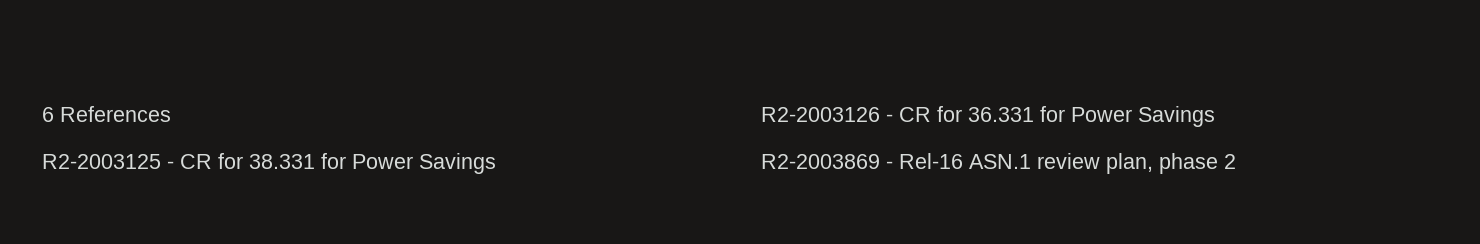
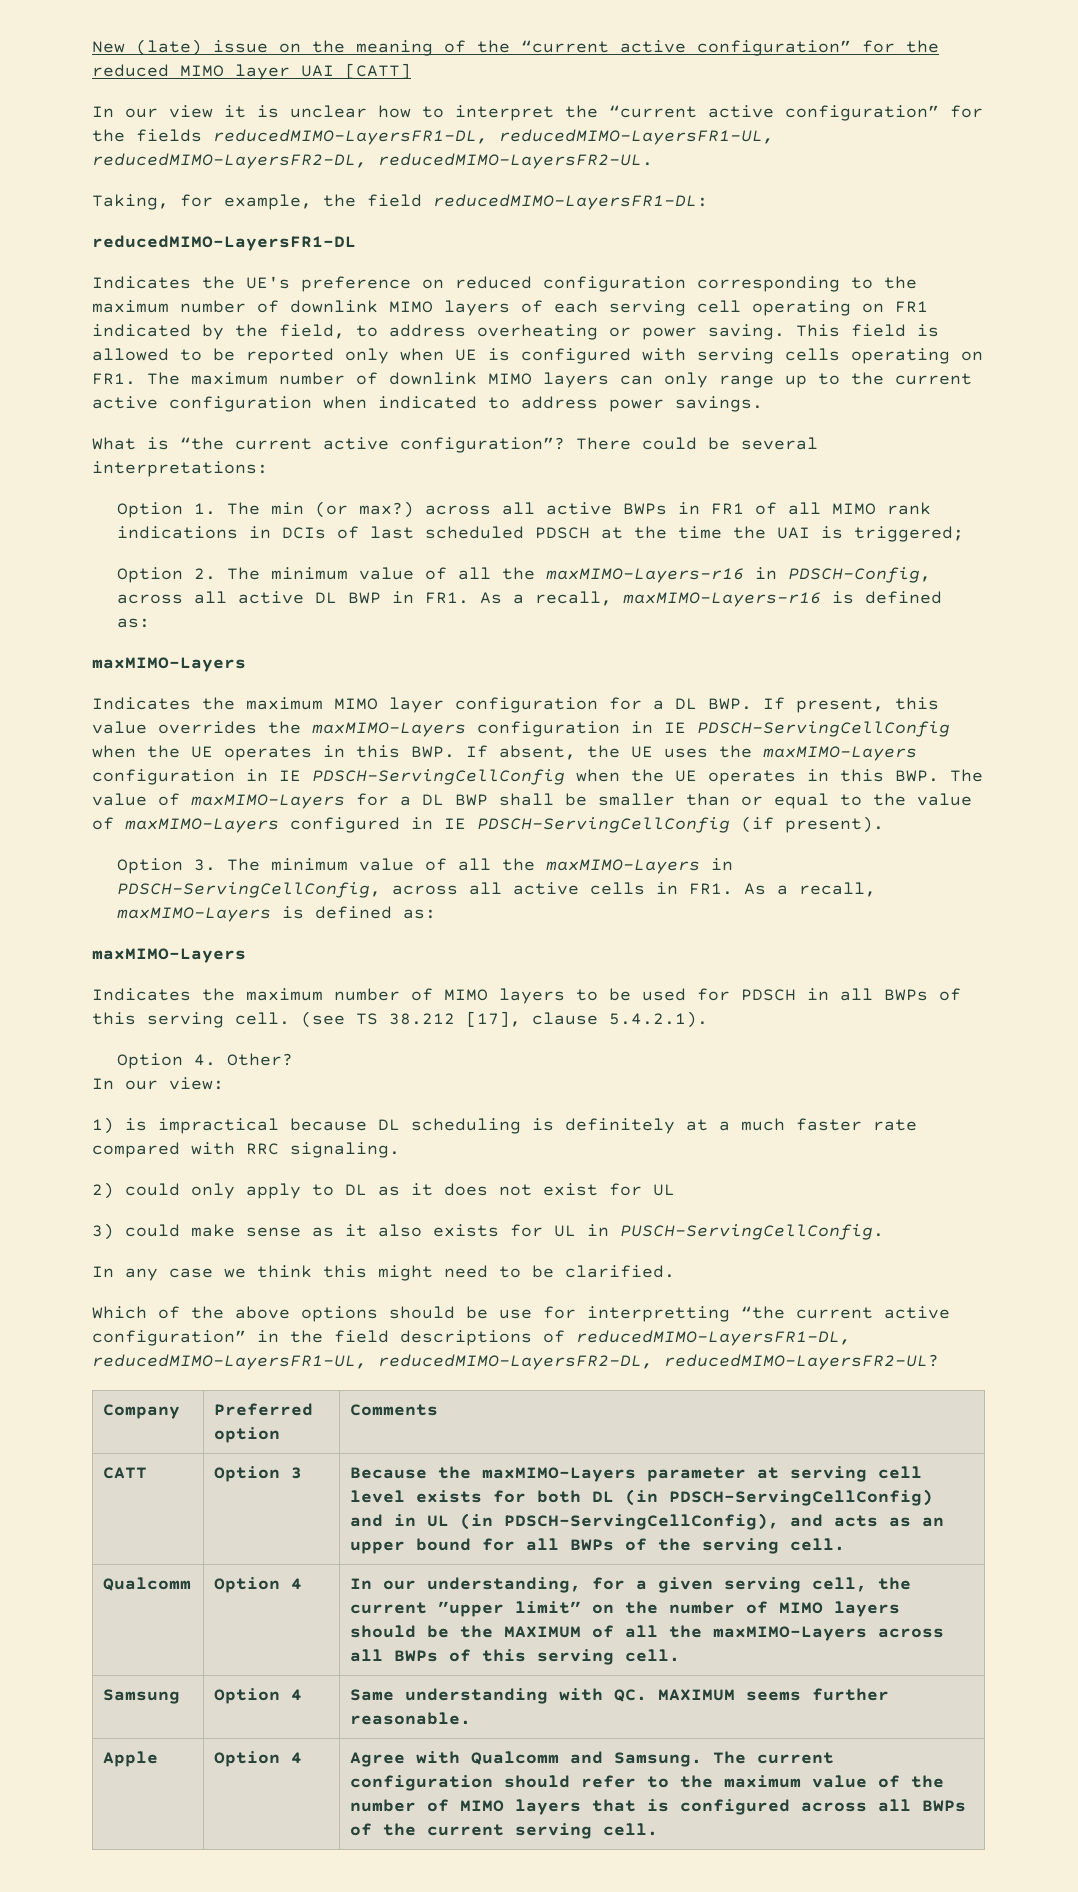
- 6 References
- R2-2003125 - CR for 38.331 for Power Savings
- R2-2003126 - CR for 36.331 for Power Savings
- R2-2003869 - Rel-16 ASN.1 review plan, phase 2
+ New (late) issue on the meaning of the “current active configuration” for the reduced MIMO layer UAI [CATT]
+ In our view it is unclear how to interpret the “current active configuration” for the fields reducedMIMO-LayersFR1-DL, reducedMIMO-LayersFR1-UL, reducedMIMO-LayersFR2-DL, reducedMIMO-LayersFR2-UL.
+ Taking, for example, the field reducedMIMO-LayersFR1-DL:
+ reducedMIMO-LayersFR1-DL
+ Indicates the UE's preference on reduced configuration corresponding to the maximum number of downlink MIMO layers of each serving cell operating on FR1 indicated by the field, to address overheating or power saving. This field is allowed to be reported only when UE is configured with serving cells operating on FR1. The maximum number of downlink MIMO layers can only range up to the current active configuration when indicated to address power savings.
+ What is “the current active configuration”? There could be several interpretations:
+ Option 1. The min (or max?) across all active BWPs in FR1 of all MIMO rank indications in DCIs of last scheduled PDSCH at the time the UAI is triggered;
+ Option 2. The minimum value of all the maxMIMO-Layers-r16 in PDSCH-Config, across all active DL BWP in FR1. As a recall, maxMIMO-Layers-r16 is defined as:
+ maxMIMO-Layers
+ Indicates the maximum MIMO layer configuration for a DL BWP. If present, this value overrides the maxMIMO-Layers configuration in IE PDSCH-ServingCellConfig when the UE operates in this BWP. If absent, the UE uses the maxMIMO-Layers configuration in IE PDSCH-ServingCellConfig when the UE operates in this BWP. The value of maxMIMO-Layers for a DL BWP shall be smaller than or equal to the value of maxMIMO-Layers configured in IE PDSCH-ServingCellConfig (if present).
+ Option 3. The minimum value of all the maxMIMO-Layers in PDSCH-ServingCellConfig, across all active cells in FR1. As a recall, maxMIMO-Layers is defined as:
+ maxMIMO-Layers
+ Indicates the maximum number of MIMO layers to be used for PDSCH in all BWPs of this serving cell. (see TS 38.212 [17], clause 5.4.2.1).
+ Option 4. Other?
+ In our view:
+ 1) is impractical because DL scheduling is definitely at a much faster rate compared with RRC signaling.
+ 2) could only apply to DL as it does not exist for UL
+ 3) could make sense as it also exists for UL in PUSCH-ServingCellConfig.
+ In any case we think this might need to be clarified.
+ Which of the above options should be use for interpretting “the current active configuration” in the field descriptions of reducedMIMO-LayersFR1-DL, reducedMIMO-LayersFR1-UL, reducedMIMO-LayersFR2-DL, reducedMIMO-LayersFR2-UL?
+ Company | Preferred option | Comments
+ CATT | Option 3 | Because the maxMIMO-Layers parameter at serving cell level exists for both DL (in PDSCH-ServingCellConfig) and in UL (in PDSCH-ServingCellConfig), and acts as an upper bound for all BWPs of the serving cell.
+ Qualcomm | Option 4 | In our understanding, for a given serving cell, the current ”upper limit” on the number of MIMO layers should be the MAXIMUM of all the maxMIMO-Layers across all BWPs of this serving cell.
+ Samsung | Option 4 | Same understanding with QC. MAXIMUM seems further reasonable.
+ Apple | Option 4 | Agree with Qualcomm and Samsung. The current configuration should refer to the maximum value of the number of MIMO layers that is configured across all BWPs of the current serving cell.

